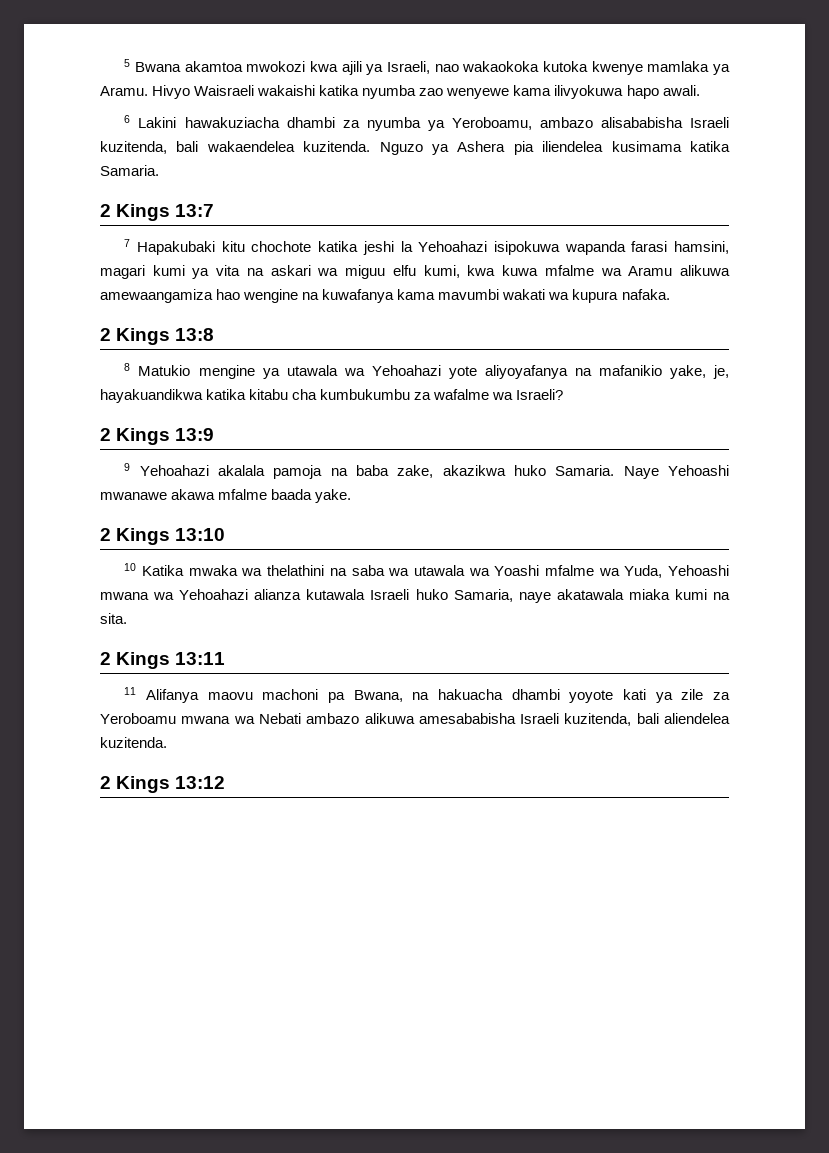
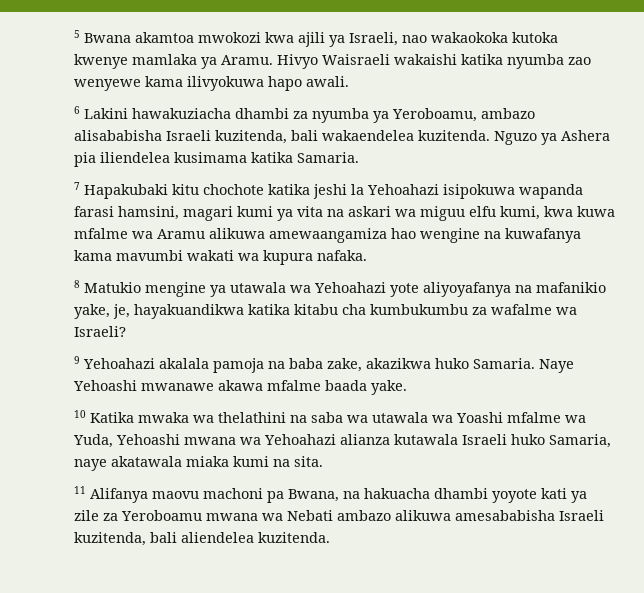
- 2 Kings 13:7
- 2 Kings 13:8
- 2 Kings 13:9
- 2 Kings 13:10
- 2 Kings 13:11
- 2 Kings 13:12

